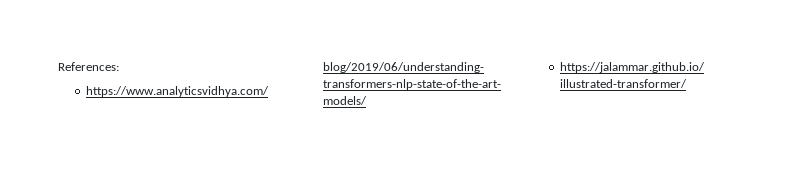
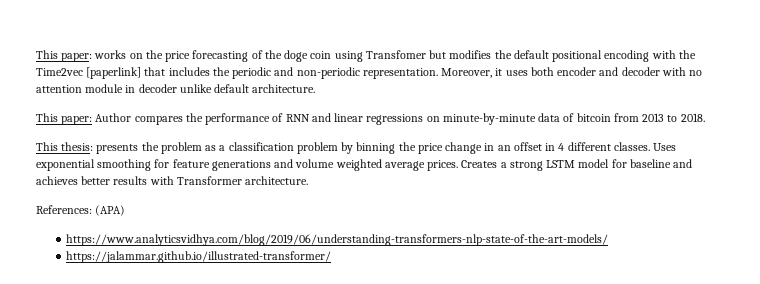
+ This paper: works on the price forecasting of the doge coin using Transfomer but modifies the default positional encoding with the Time2vec [paperlink] that includes the periodic and non-periodic representation. Moreover, it uses both encoder and decoder with no attention module in decoder unlike default architecture.
+ This paper: Author compares the performance of RNN and linear regressions on minute-by-minute data of bitcoin from 2013 to 2018.
+ This thesis: presents the problem as a classification problem by binning the price change in an offset in 4 different classes. Uses exponential smoothing for feature generations and volume weighted average prices. Creates a strong LSTM model for baseline and achieves better results with Transformer architecture.
- References:
+ References: (APA)

